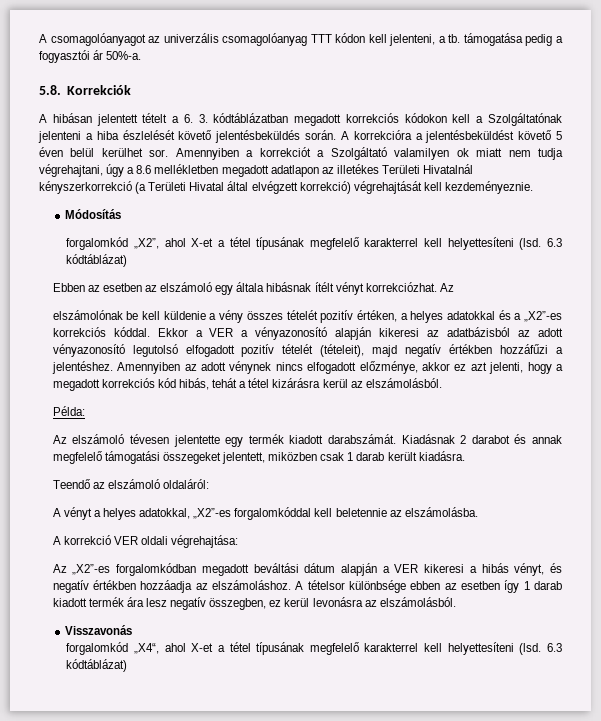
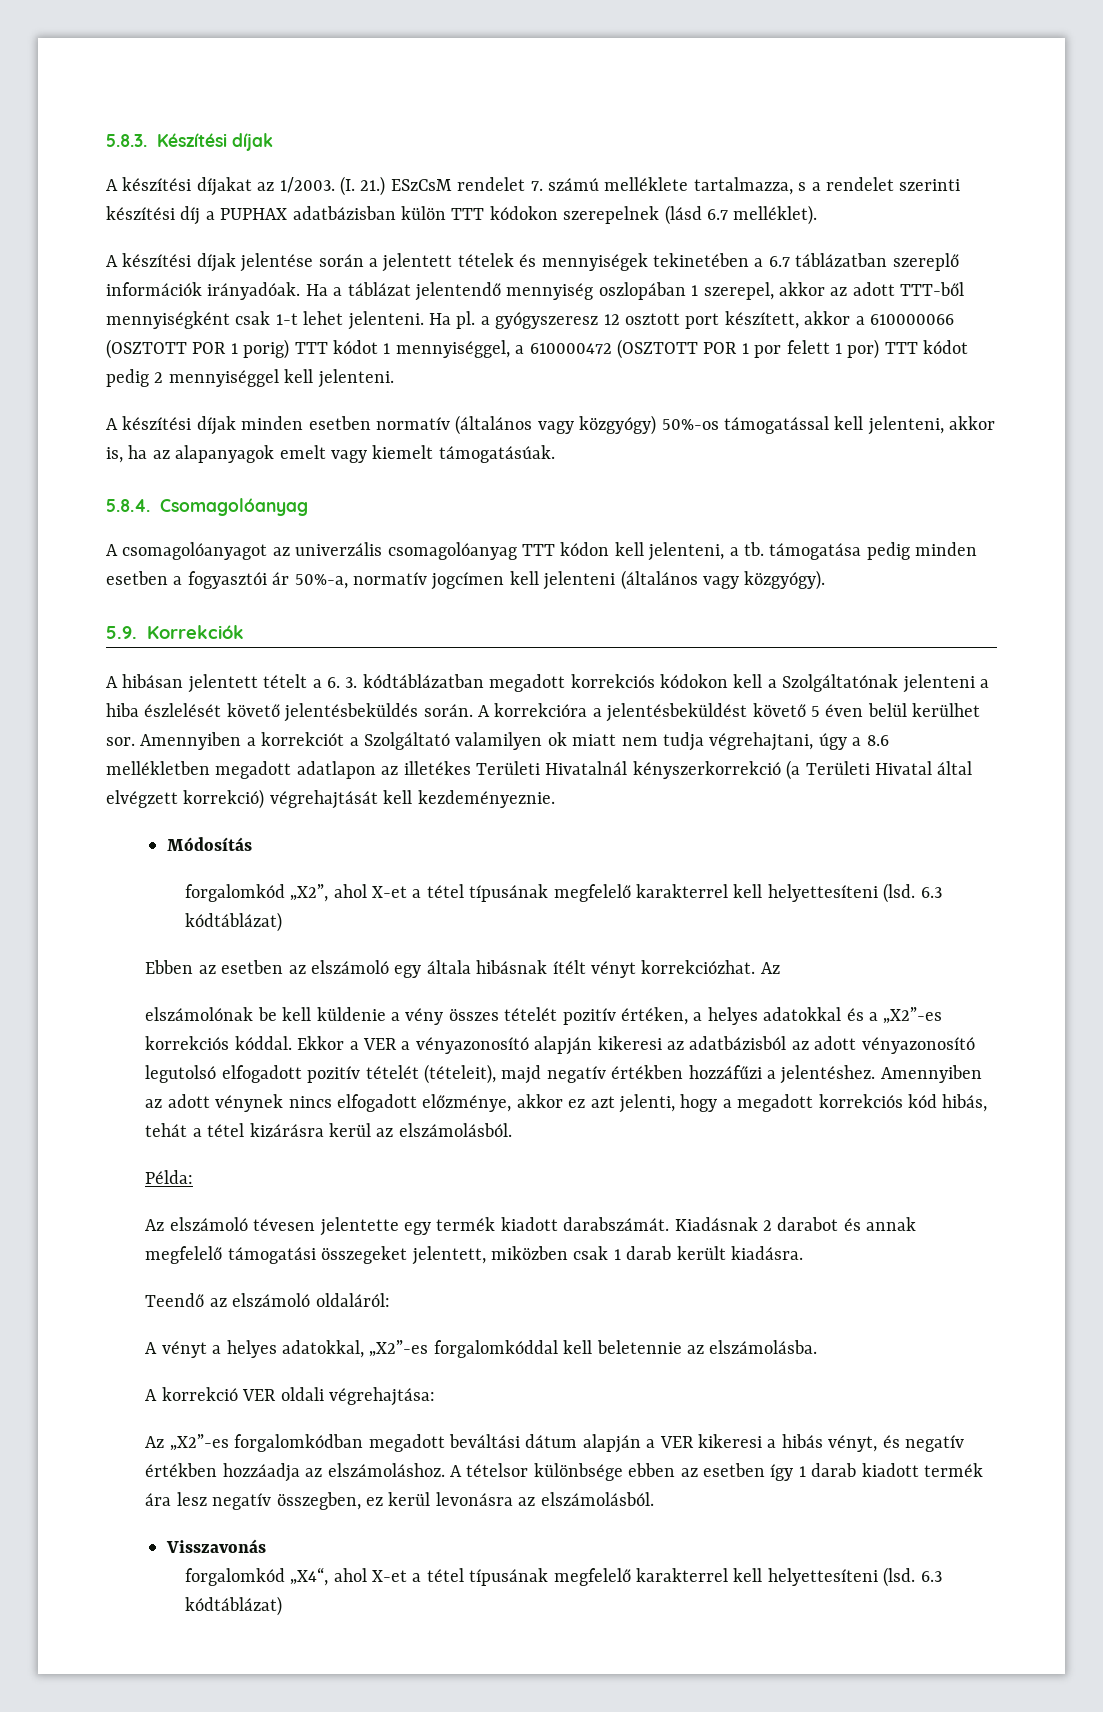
+ 5.8.3. Készítési díjak
+ A készítési díjakat az 1/2003. (I. 21.) ESzCsM rendelet 7. számú melléklete tartalmazza, s a rendelet szerinti készítési díj a PUPHAX adatbázisban külön TTT kódokon szerepelnek (lásd 6.7 melléklet).
+ A készítési díjak jelentése során a jelentett tételek és mennyiségek tekinetében a 6.7 táblázatban szereplő információk irányadóak. Ha a táblázat jelentendő mennyiség oszlopában 1 szerepel, akkor az adott TTT-ből mennyiségként csak 1-t lehet jelenteni. Ha pl. a gyógyszeresz 12 osztott port készített, akkor a 610000066 (OSZTOTT POR 1 porig) TTT kódot 1 mennyiséggel, a 610000472 (OSZTOTT POR 1 por felett 1 por) TTT kódot pedig 2 mennyiséggel kell jelenteni.
+ A készítési díjak minden esetben normatív (általános vagy közgyógy) 50%-os támogatással kell jelenteni, akkor is, ha az alapanyagok emelt vagy kiemelt támogatásúak.
+ 5.8.4. Csomagolóanyag
- A csomagolóanyagot az univerzális csomagolóanyag TTT kódon kell jelenteni, a tb. támogatása pedig a fogyasztói ár 50%-a.
- 5.8. Korrekciók
+ A csomagolóanyagot az univerzális csomagolóanyag TTT kódon kell jelenteni, a tb. támogatása pedig minden esetben a fogyasztói ár 50%-a, normatív jogcímen kell jelenteni (általános vagy közgyógy).
+ 5.9. Korrekciók

